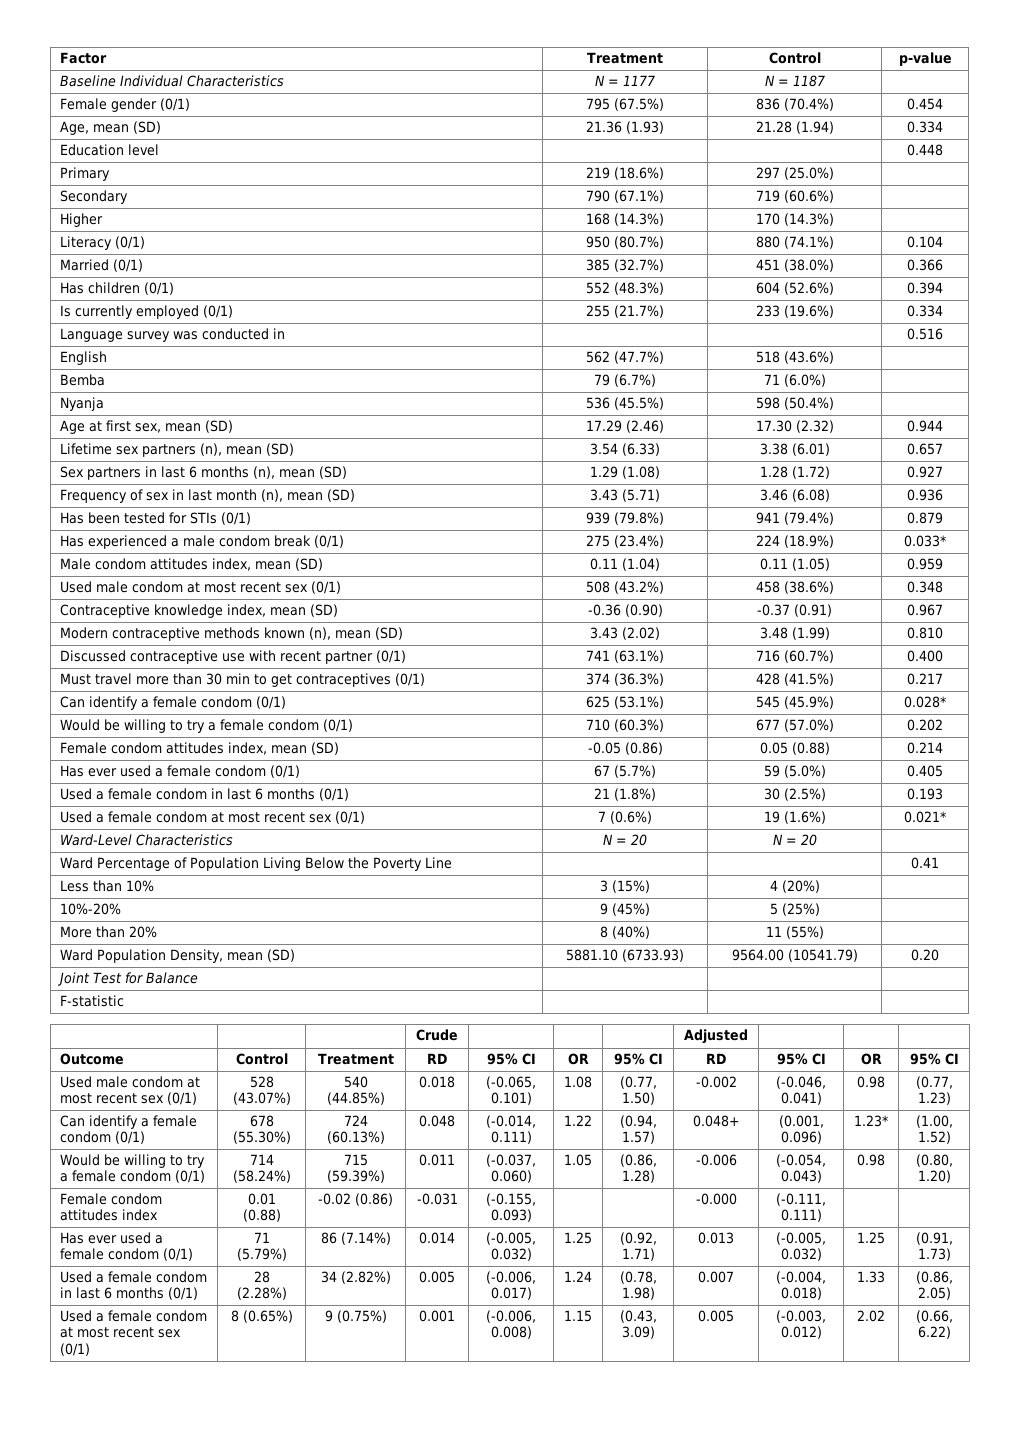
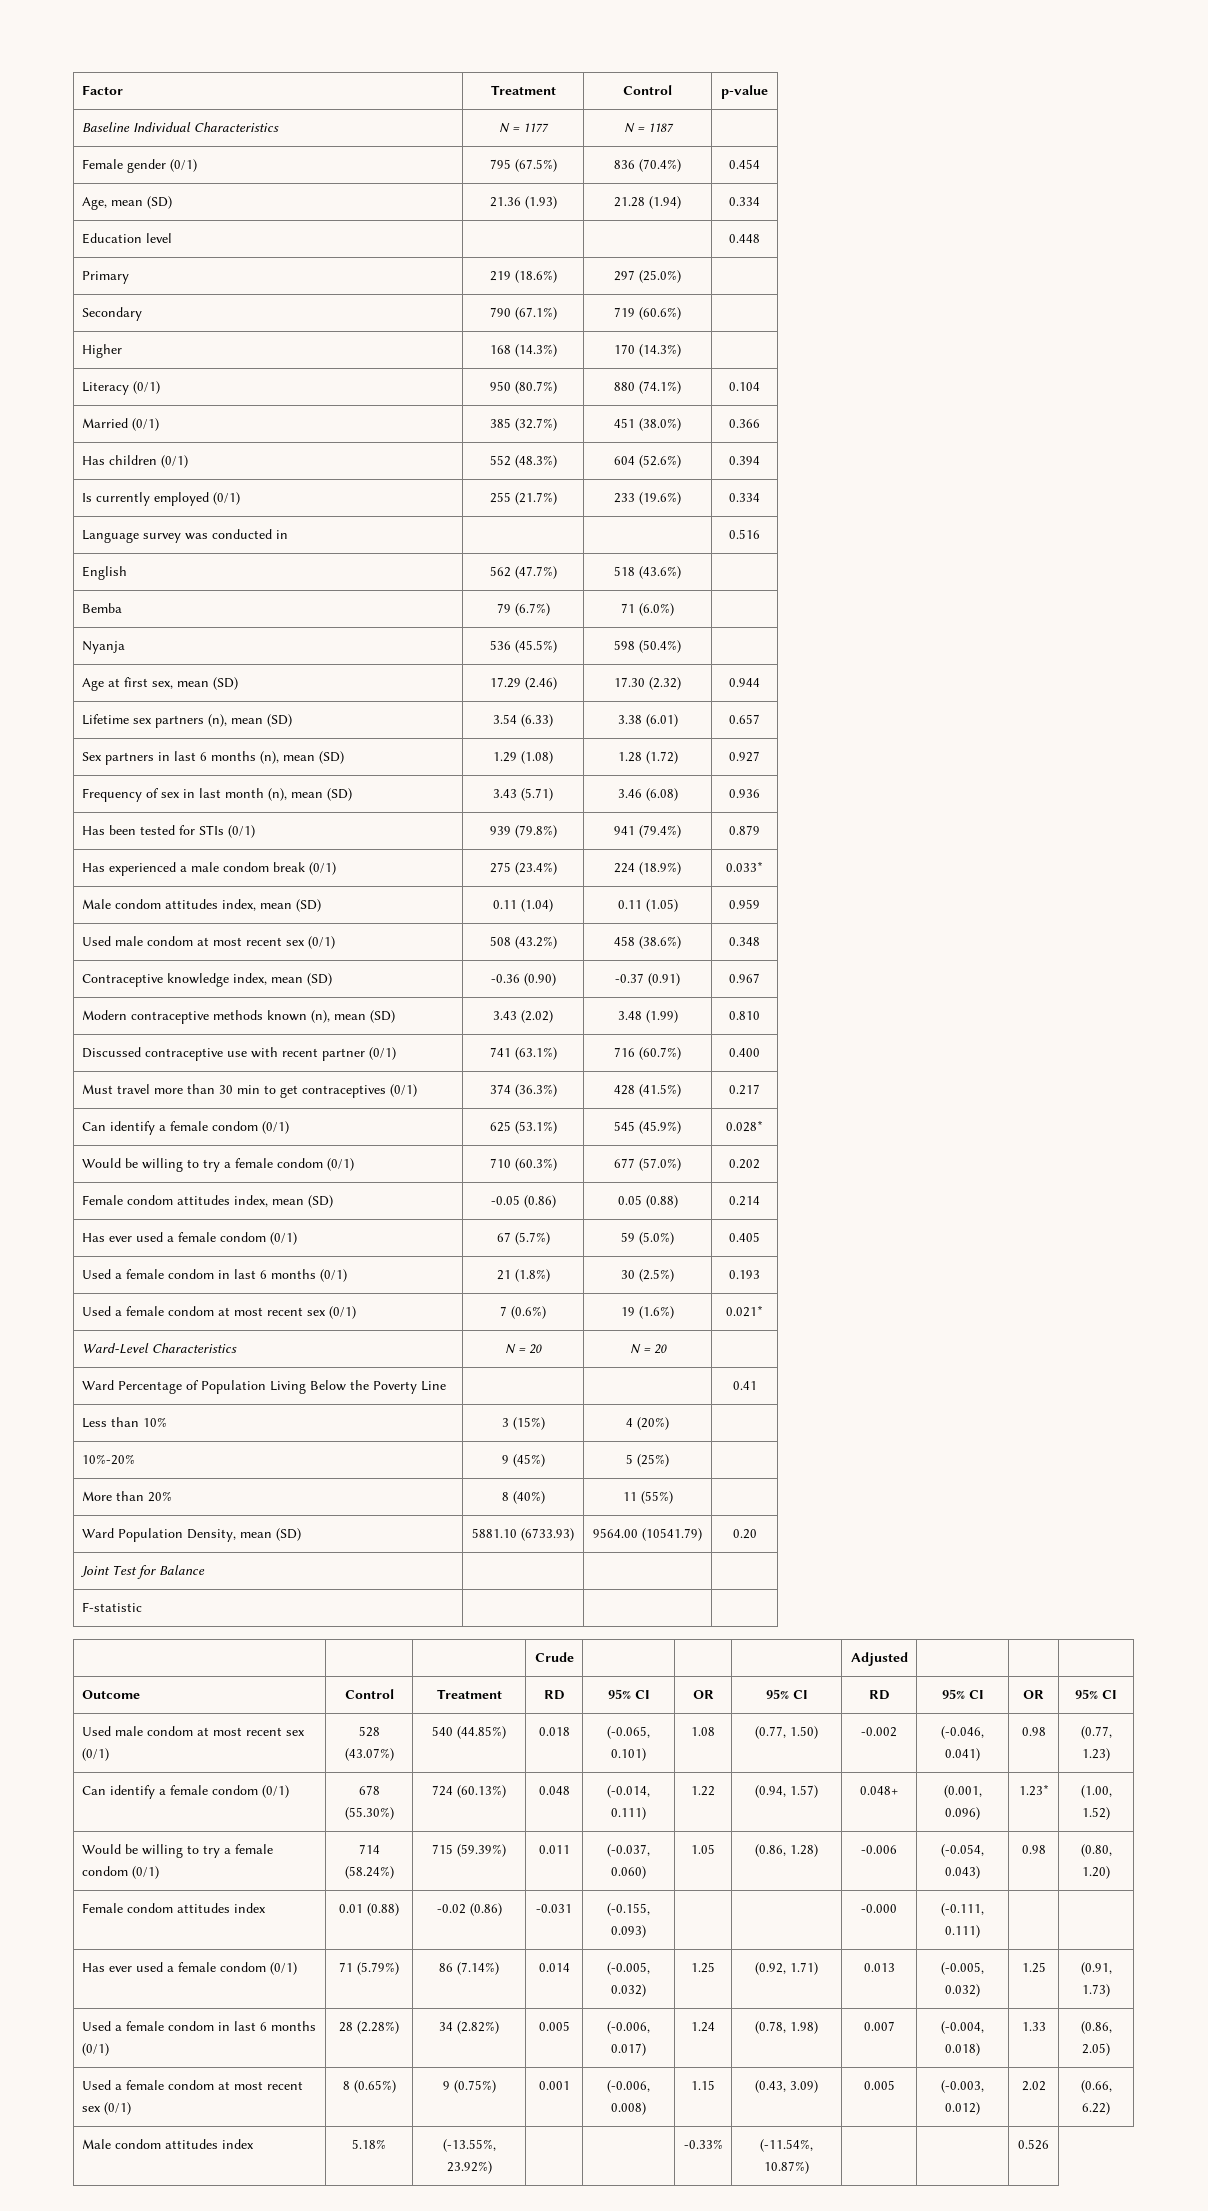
+ Male condom attitudes index | 5.18% | (-13.55%, 23.92%) | | | -0.33% | (-11.54%, 10.87%) | | | 0.526

